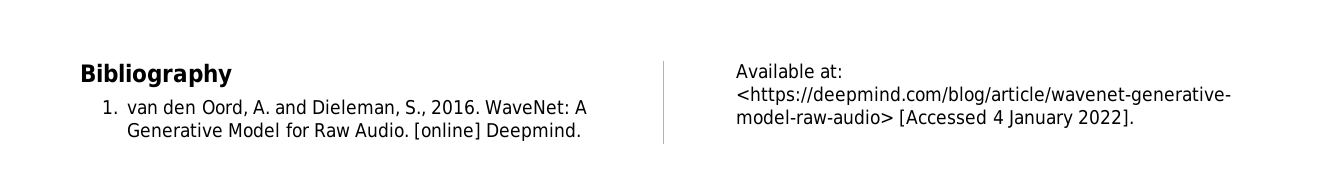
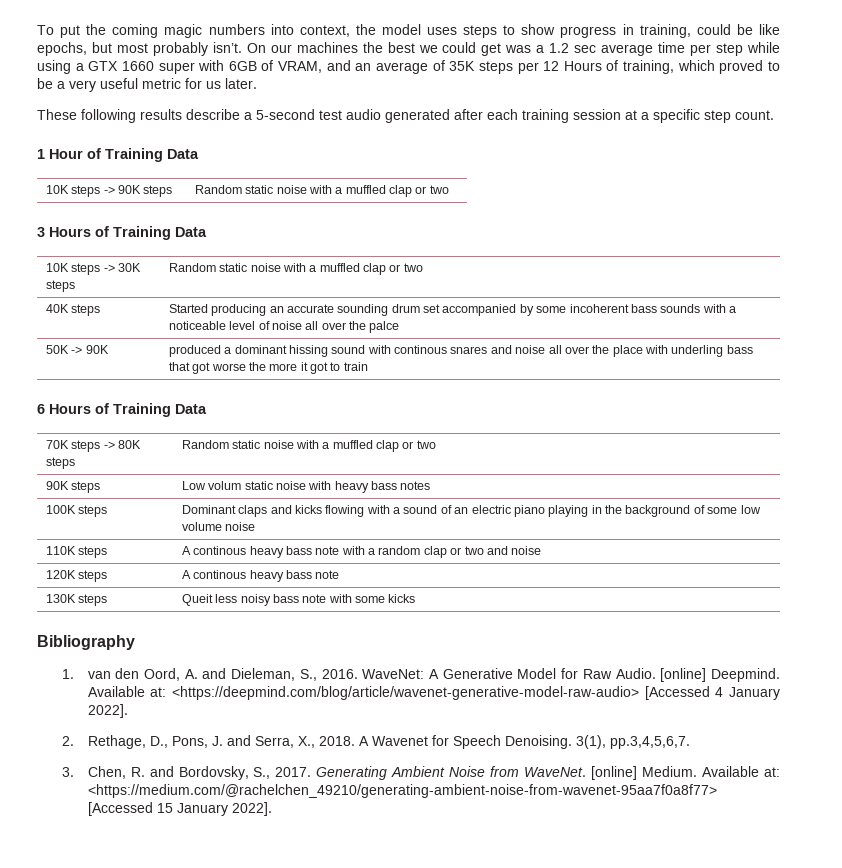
+ To put the coming magic numbers into context, the model uses steps to show progress in training, could be like epochs, but most probably isn’t. On our machines the best we could get was a 1.2 sec average time per step while using a GTX 1660 super with 6GB of VRAM, and an average of 35K steps per 12 Hours of training, which proved to be a very useful metric for us later.
+ These following results describe a 5-second test audio generated after each training session at a specific step count.
+ 1 Hour of Training Data
+ 10K steps -> 90K steps | Random static noise with a muffled clap or two
+ 3 Hours of Training Data
+ 10K steps -> 30K steps | Random static noise with a muffled clap or two
+ 40K steps | Started producing an accurate sounding drum set accompanied by some incoherent bass sounds with a noticeable level of noise all over the palce
+ 50K -> 90K | produced a dominant hissing sound with continous snares and noise all over the place with underling bass that got worse the more it got to train
+ 6 Hours of Training Data
+ 70K steps -> 80K steps | Random static noise with a muffled clap or two
+ 90K steps | Low volum static noise with heavy bass notes
+ 100K steps | Dominant claps and kicks flowing with a sound of an electric piano playing in the background of some low volume noise
+ 110K steps | A continous heavy bass note with a random clap or two and noise
+ 120K steps | A continous heavy bass note
+ 130K steps | Queit less noisy bass note with some kicks
+ 2. Rethage, D., Pons, J. and Serra, X., 2018. A Wavenet for Speech Denoising. 3(1), pp.3,4,5,6,7.
+ 3. Chen, R. and Bordovsky, S., 2017. Generating Ambient Noise from WaveNet. [online] Medium. Available at: <https://medium.com/@rachelchen_49210/generating-ambient-noise-from-wavenet-95aa7f0a8f77> [Accessed 15 January 2022].

